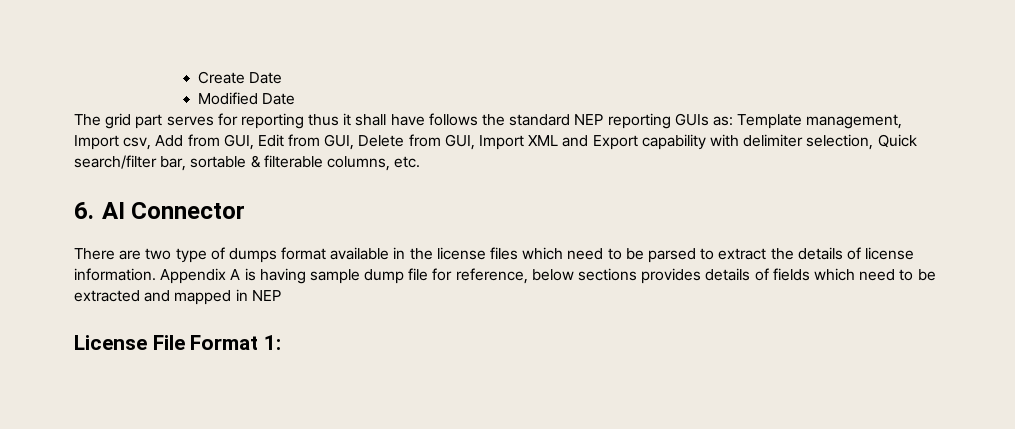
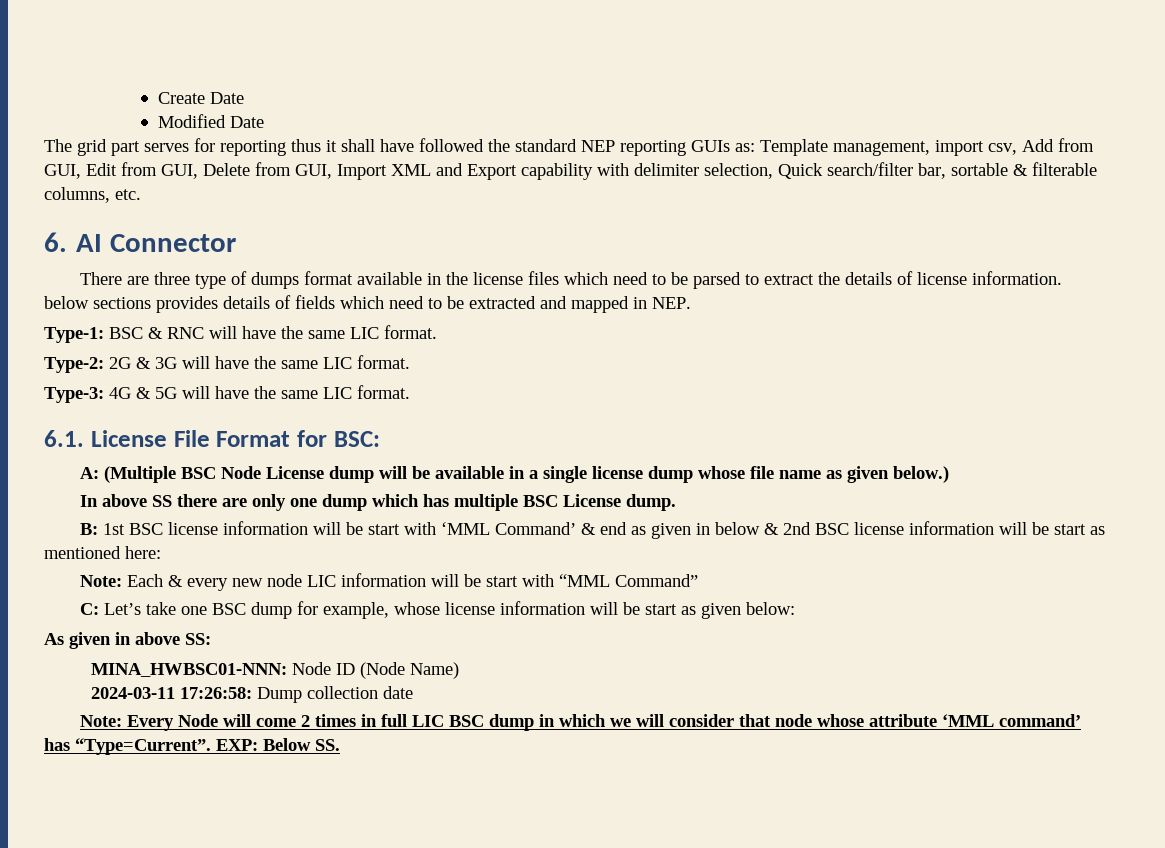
- The grid part serves for reporting thus it shall have follows the standard NEP reporting GUIs as: Template management, Import csv, Add from GUI, Edit from GUI, Delete from GUI, Import XML and Export capability with delimiter selection, Quick search/filter bar, sortable & filterable columns, etc.
+ The grid part serves for reporting thus it shall have followed the standard NEP reporting GUIs as: Template management, import csv, Add from GUI, Edit from GUI, Delete from GUI, Import XML and Export capability with delimiter selection, Quick search/filter bar, sortable & filterable columns, etc.
- There are two type of dumps format available in the license files which need to be parsed to extract the details of license information. Appendix A is having sample dump file for reference, below sections provides details of fields which need to be extracted and mapped in NEP
- License File Format 1:
+ There are three type of dumps format available in the license files which need to be parsed to extract the details of license information. below sections provides details of fields which need to be extracted and mapped in NEP.
+ Type-1: BSC & RNC will have the same LIC format.
+ Type-2: 2G & 3G will have the same LIC format.
+ Type-3: 4G & 5G will have the same LIC format.
+ 6.1. License File Format for BSC:
+ A: (Multiple BSC Node License dump will be available in a single license dump whose file name as given below.)
+ In above SS there are only one dump which has multiple BSC License dump.
+ B: 1st BSC license information will be start with ‘MML Command’ & end as given in below & 2nd BSC license information will be start as mentioned here:
+ Note: Each & every new node LIC information will be start with “MML Command”
+ C: Let’s take one BSC dump for example, whose license information will be start as given below:
+ As given in above SS:
+ MINA_HWBSC01-NNN: Node ID (Node Name)
+ 2024-03-11 17:26:58: Dump collection date
+ Note: Every Node will come 2 times in full LIC BSC dump in which we will consider that node whose attribute ‘MML command’ has “Type=Current”. EXP: Below SS.

